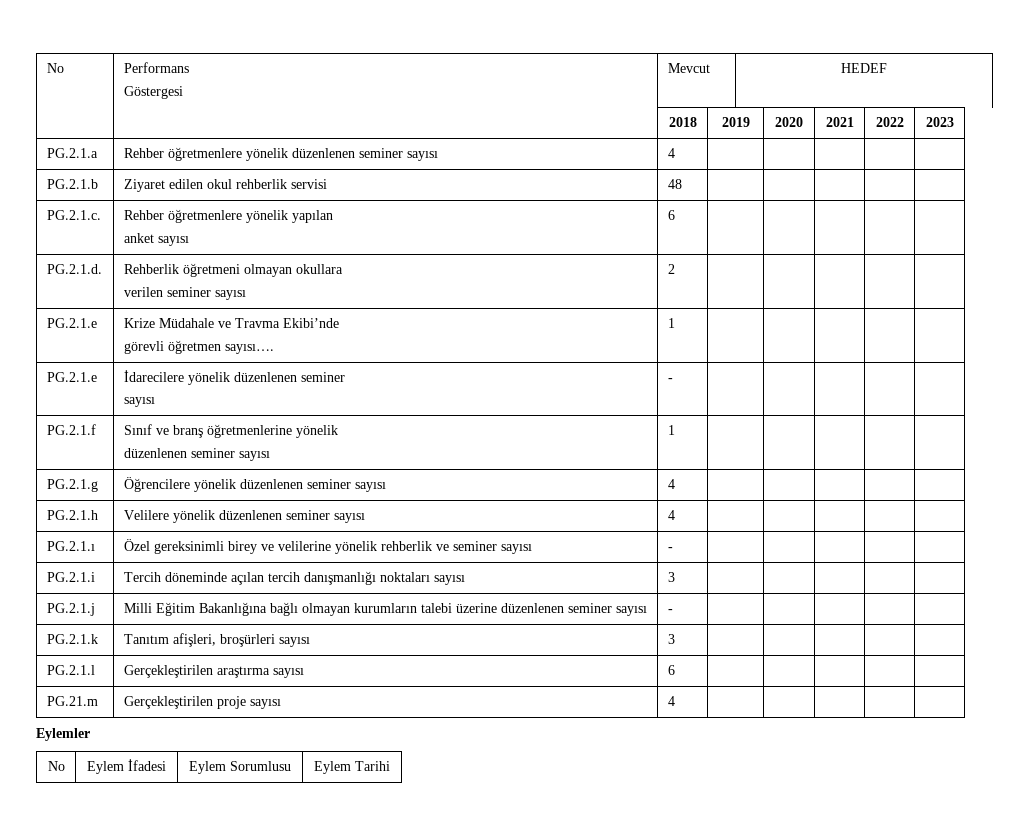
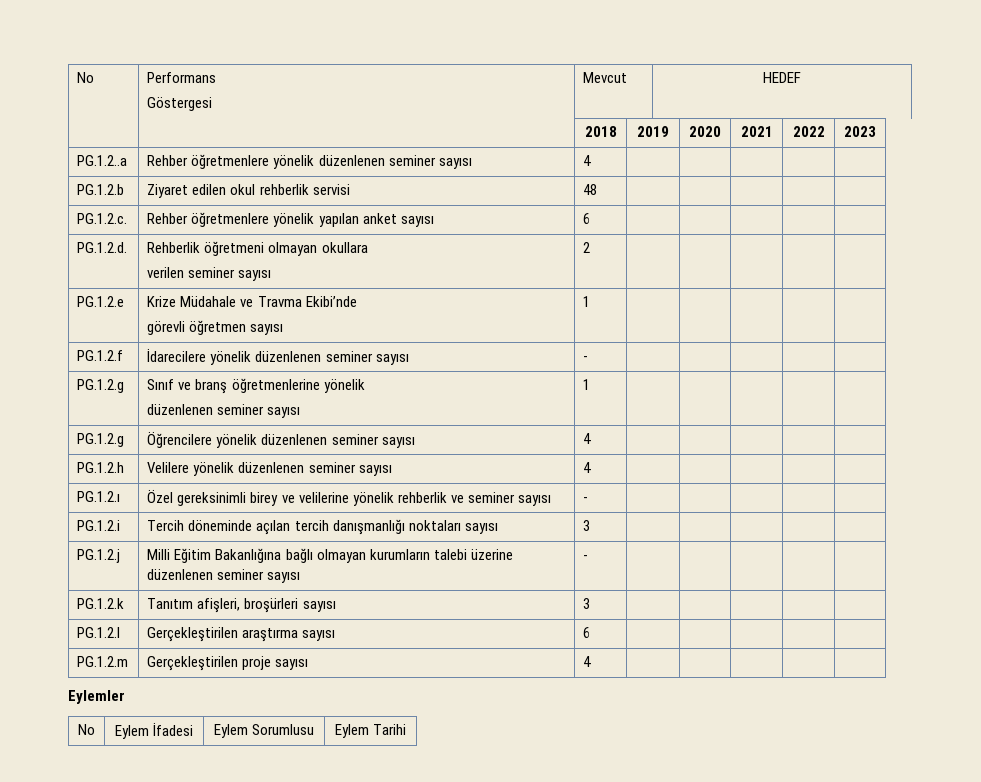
- PG.2.1.a | Rehber öğretmenlere yönelik düzenlenen seminer sayısı | 4 | | | | |
+ PG.1.2..a | Rehber öğretmenlere yönelik düzenlenen seminer sayısı | 4 | | | | |
- PG.2.1.b | Ziyaret edilen okul rehberlik servisi | 48 | | | | |
+ PG.1.2.b | Ziyaret edilen okul rehberlik servisi | 48 | | | | |
- PG.2.1.c. | Rehber öğretmenlere yönelik yapılan
- anket sayısı | 6 | | | | |
+ PG.1.2.c. | Rehber öğretmenlere yönelik yapılan anket sayısı | 6 | | | | |
- PG.2.1.d. | Rehberlik öğretmeni olmayan okullara
+ PG.1.2.d. | Rehberlik öğretmeni olmayan okullara
- PG.2.1.e | Krize Müdahale ve Travma Ekibi’nde
- görevli öğretmen sayısı…. | 1 | | | | |
- PG.2.1.e | İdarecilere yönelik düzenlenen seminer
- sayısı | - | | | | |
- PG.2.1.f | Sınıf ve branş öğretmenlerine yönelik
+ PG.1.2.e | Krize Müdahale ve Travma Ekibi’nde
+ görevli öğretmen sayısı | 1 | | | | |
+ PG.1.2.f | İdarecilere yönelik düzenlenen seminer sayısı | - | | | | |
+ PG.1.2.g | Sınıf ve branş öğretmenlerine yönelik
- PG.2.1.g | Öğrencilere yönelik düzenlenen seminer sayısı | 4 | | | | |
+ PG.1.2.g | Öğrencilere yönelik düzenlenen seminer sayısı | 4 | | | | |
- PG.2.1.h | Velilere yönelik düzenlenen seminer sayısı | 4 | | | | |
+ PG.1.2.h | Velilere yönelik düzenlenen seminer sayısı | 4 | | | | |
- PG.2.1.ı | Özel gereksinimli birey ve velilerine yönelik rehberlik ve seminer sayısı | - | | | | |
+ PG.1.2.ı | Özel gereksinimli birey ve velilerine yönelik rehberlik ve seminer sayısı | - | | | | |
- PG.2.1.i | Tercih döneminde açılan tercih danışmanlığı noktaları sayısı | 3 | | | | |
+ PG.1.2.i | Tercih döneminde açılan tercih danışmanlığı noktaları sayısı | 3 | | | | |
- PG.2.1.j | Milli Eğitim Bakanlığına bağlı olmayan kurumların talebi üzerine düzenlenen seminer sayısı | - | | | | |
+ PG.1.2.j | Milli Eğitim Bakanlığına bağlı olmayan kurumların talebi üzerine düzenlenen seminer sayısı | - | | | | |
- PG.2.1.k | Tanıtım afişleri, broşürleri sayısı | 3 | | | | |
+ PG.1.2.k | Tanıtım afişleri, broşürleri sayısı | 3 | | | | |
- PG.2.1.l | Gerçekleştirilen araştırma sayısı | 6 | | | | |
+ PG.1.2.l | Gerçekleştirilen araştırma sayısı | 6 | | | | |
- PG.21.m | Gerçekleştirilen proje sayısı | 4 | | | | |
+ PG.1.2.m | Gerçekleştirilen proje sayısı | 4 | | | | |

